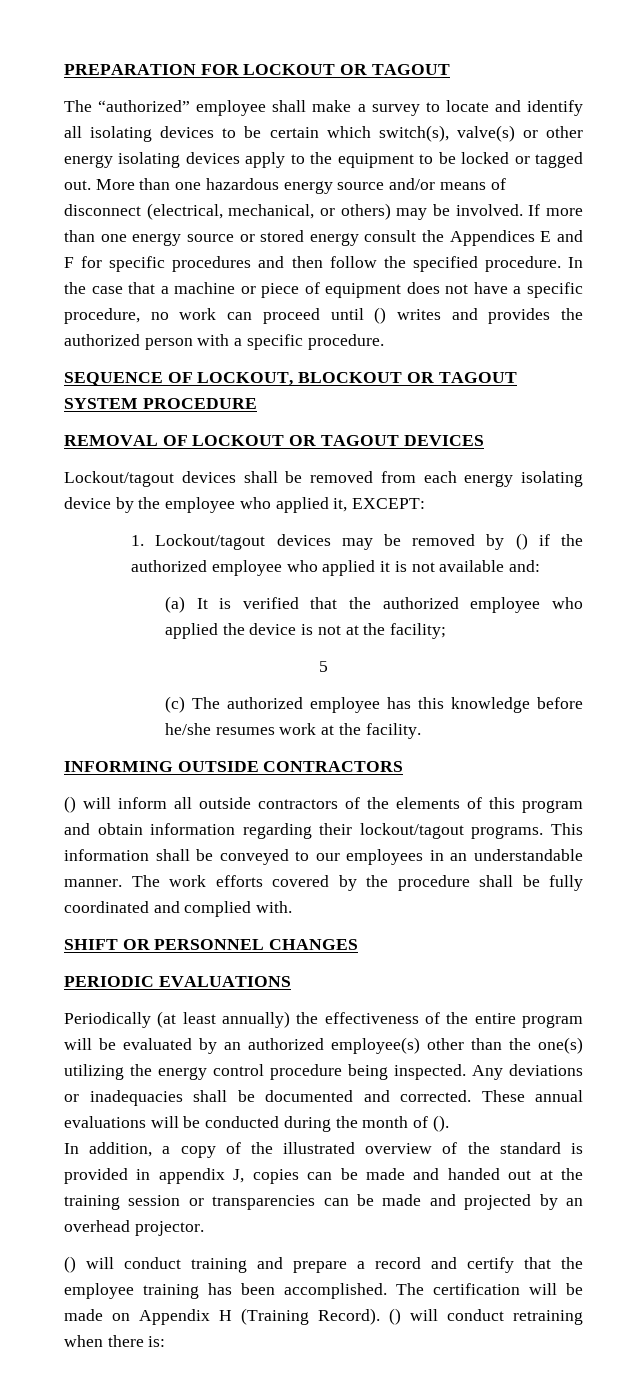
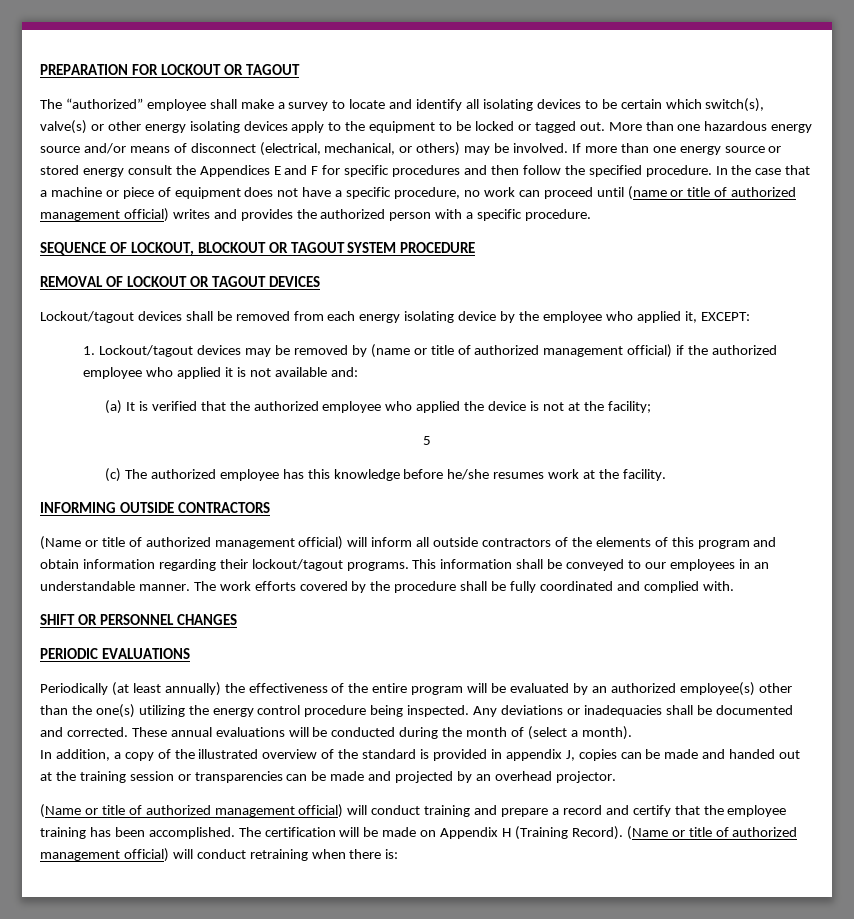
- In the case that a machine or piece of equipment does not have a specific procedure, no work can proceed until () writes and provides the authorized person with a specific procedure.
+ In the case that a machine or piece of equipment does not have a specific procedure, no work can proceed until (name or title of authorized management official) writes and provides the authorized person with a specific procedure.
- 1. Lockout/tagout devices may be removed by () if the authorized employee who applied it is not available and:
+ 1. Lockout/tagout devices may be removed by (name or title of authorized management official) if the authorized employee who applied it is not available and:
- () will inform all outside contractors of the elements of this program and obtain information regarding their lockout/tagout programs.
+ (Name or title of authorized management official) will inform all outside contractors of the elements of this program and obtain information regarding their lockout/tagout programs.
- These annual evaluations will be conducted during the month of ().
+ These annual evaluations will be conducted during the month of (select a month).
- () will conduct training and prepare a record and certify that the employee training has been accomplished.
+ (Name or title of authorized management official) will conduct training and prepare a record and certify that the employee training has been accomplished.
- () will conduct retraining when there is:
+ (Name or title of authorized management official) will conduct retraining when there is:

